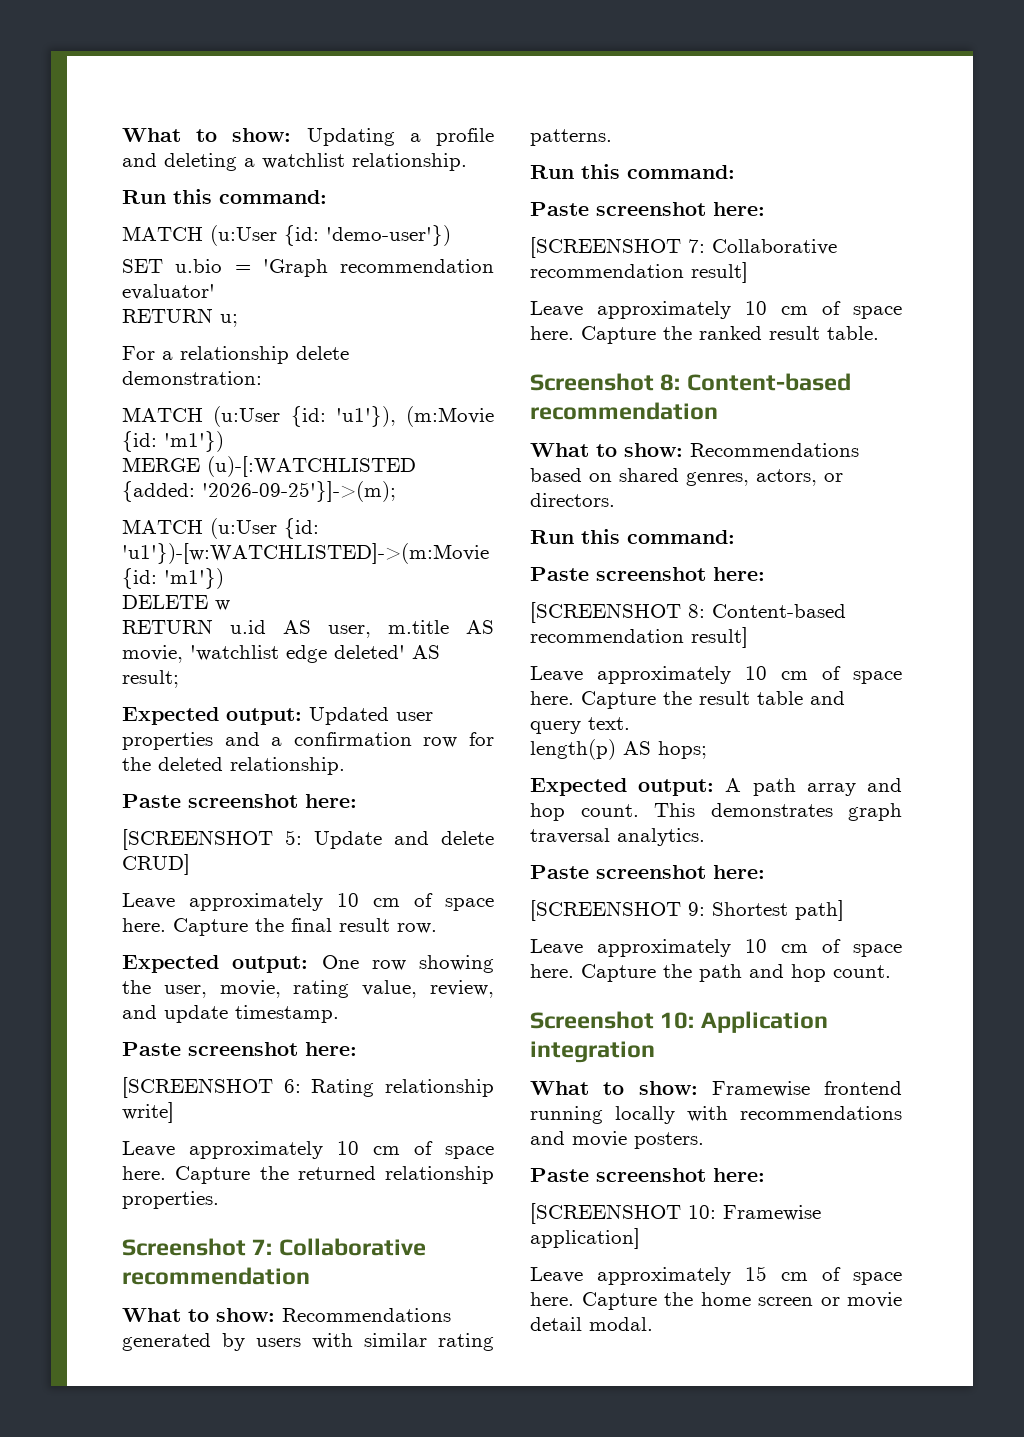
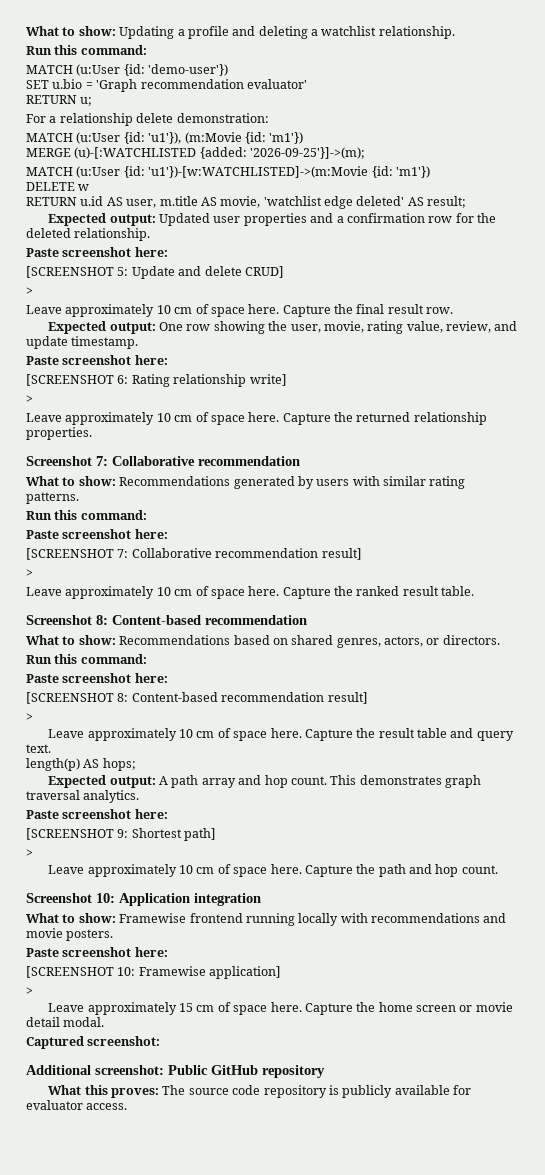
  [SCREENSHOT 5: Update and delete CRUD]
+ >
  [SCREENSHOT 6: Rating relationship write]
+ >
  [SCREENSHOT 7: Collaborative recommendation result]
+ >
  [SCREENSHOT 8: Content-based recommendation result]
+ >
  [SCREENSHOT 9: Shortest path]
+ >
  [SCREENSHOT 10: Framewise application]
+ >
+ Captured screenshot:
+ Additional screenshot: Public GitHub repository
+ What this proves: The source code repository is publicly available for evaluator access.

